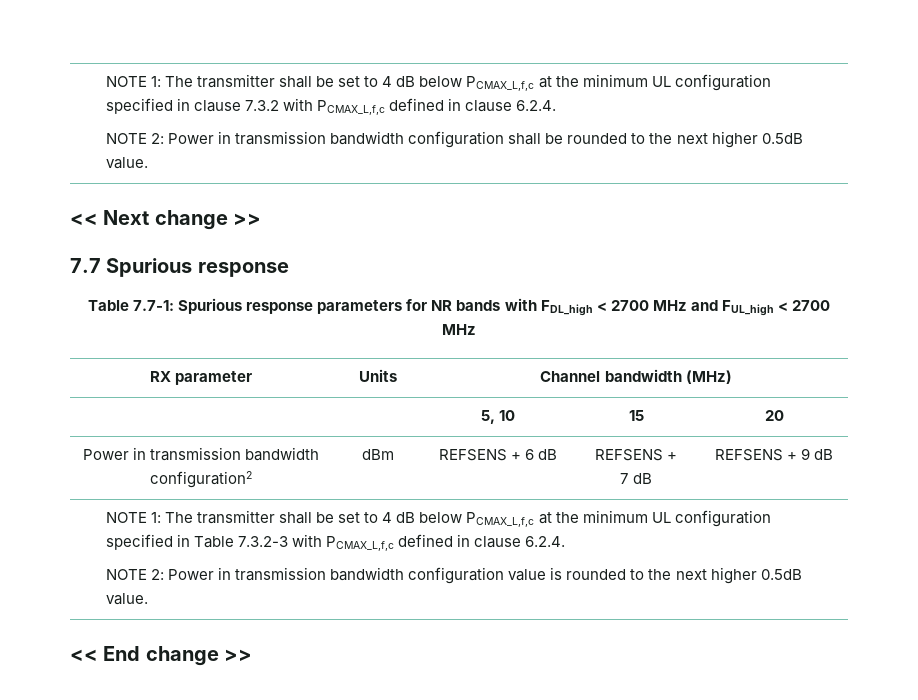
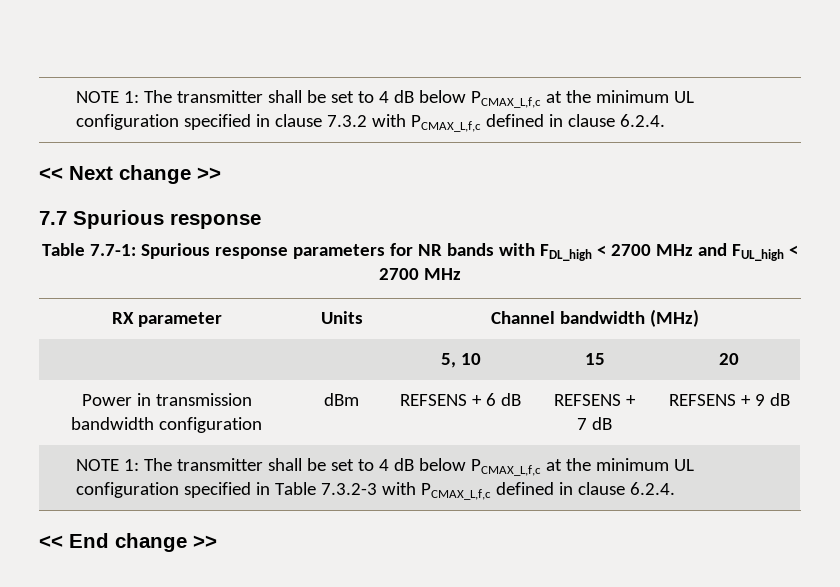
- NOTE 2: Power in transmission bandwidth configuration shall be rounded to the next higher 0.5dB value.
- Power in transmission bandwidth configuration2 | dBm | REFSENS + 6 dB | REFSENS +
+ Power in transmission bandwidth configuration | dBm | REFSENS + 6 dB | REFSENS +
- NOTE 2: Power in transmission bandwidth configuration value is rounded to the next higher 0.5dB value.

